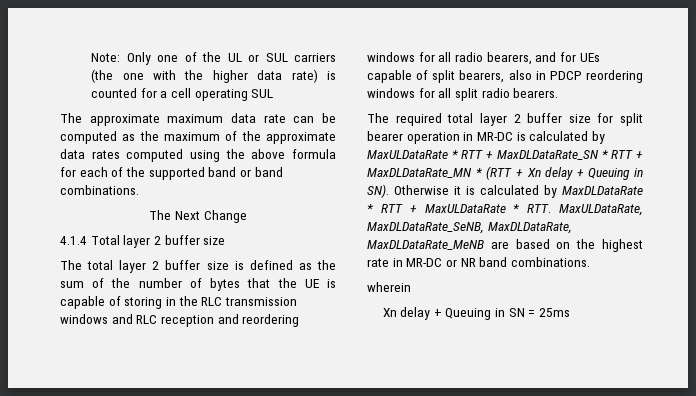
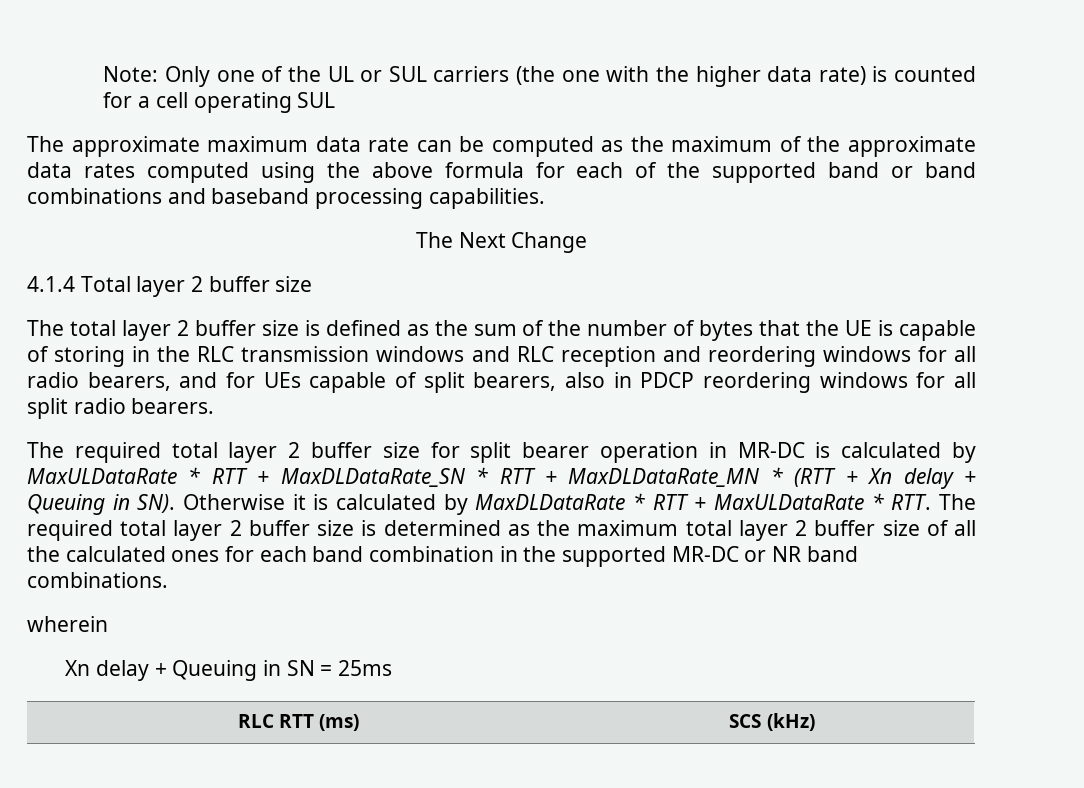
- The approximate maximum data rate can be computed as the maximum of the approximate data rates computed using the above formula for each of the supported band or band combinations.
+ The approximate maximum data rate can be computed as the maximum of the approximate data rates computed using the above formula for each of the supported band or band combinations and baseband processing capabilities.
- The required total layer 2 buffer size for split bearer operation in MR-DC is calculated by MaxULDataRate * RTT + MaxDLDataRate_SN * RTT + MaxDLDataRate_MN * (RTT + Xn delay + Queuing in SN). Otherwise it is calculated by MaxDLDataRate * RTT + MaxULDataRate * RTT. MaxULDataRate, MaxDLDataRate_SeNB, MaxDLDataRate, MaxDLDataRate_MeNB are based on the highest rate in MR-DC or NR band combinations.
+ The required total layer 2 buffer size for split bearer operation in MR-DC is calculated by MaxULDataRate * RTT + MaxDLDataRate_SN * RTT + MaxDLDataRate_MN * (RTT + Xn delay + Queuing in SN). Otherwise it is calculated by MaxDLDataRate * RTT + MaxULDataRate * RTT. The required total layer 2 buffer size is determined as the maximum total layer 2 buffer size of all the calculated ones for each band combination in the supported MR-DC or NR band combinations.
+ RLC RTT (ms) | SCS (kHz)

